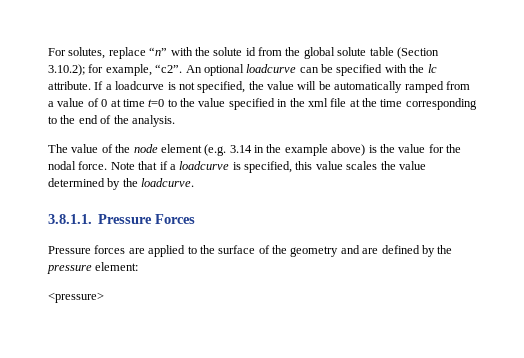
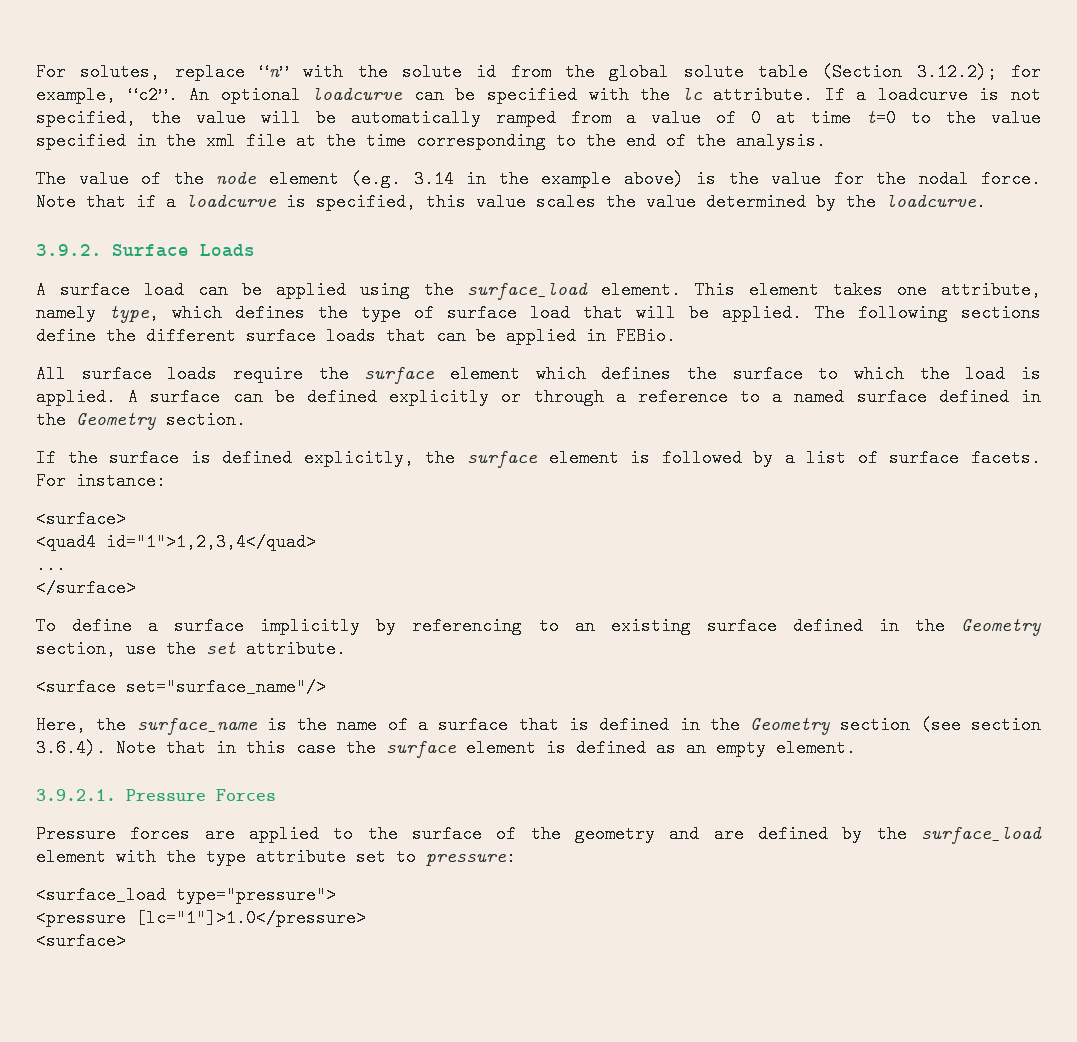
- For solutes, replace “n” with the solute id from the global solute table (Section 3.10.2); for example, “c2”.
+ For solutes, replace “n” with the solute id from the global solute table (Section 3.12.2); for example, “c2”.
- 3.8.1.1. Pressure Forces
+ 3.9.2. Surface Loads
+ A surface load can be applied using the surface_load element. This element takes one attribute, namely type, which defines the type of surface load that will be applied. The following sections define the different surface loads that can be applied in FEBio.
+ All surface loads require the surface element which defines the surface to which the load is applied. A surface can be defined explicitly or through a reference to a named surface defined in the Geometry section.
+ If the surface is defined explicitly, the surface element is followed by a list of surface facets. For instance:
+ <surface>
+ <quad4 id="1">1,2,3,4</quad>
+ ...
+ </surface>
+ To define a surface implicitly by referencing to an existing surface defined in the Geometry section, use the set attribute.
+ <surface set="surface_name"/>
+ Here, the surface_name is the name of a surface that is defined in the Geometry section (see section 3.6.4). Note that in this case the surface element is defined as an empty element.
+ 3.9.2.1. Pressure Forces
- Pressure forces are applied to the surface of the geometry and are defined by the pressure element:
- <pressure>
+ Pressure forces are applied to the surface of the geometry and are defined by the surface_load element with the type attribute set to pressure:
+ <surface_load type="pressure">
+ <pressure [lc="1"]>1.0</pressure>
+ <surface>

